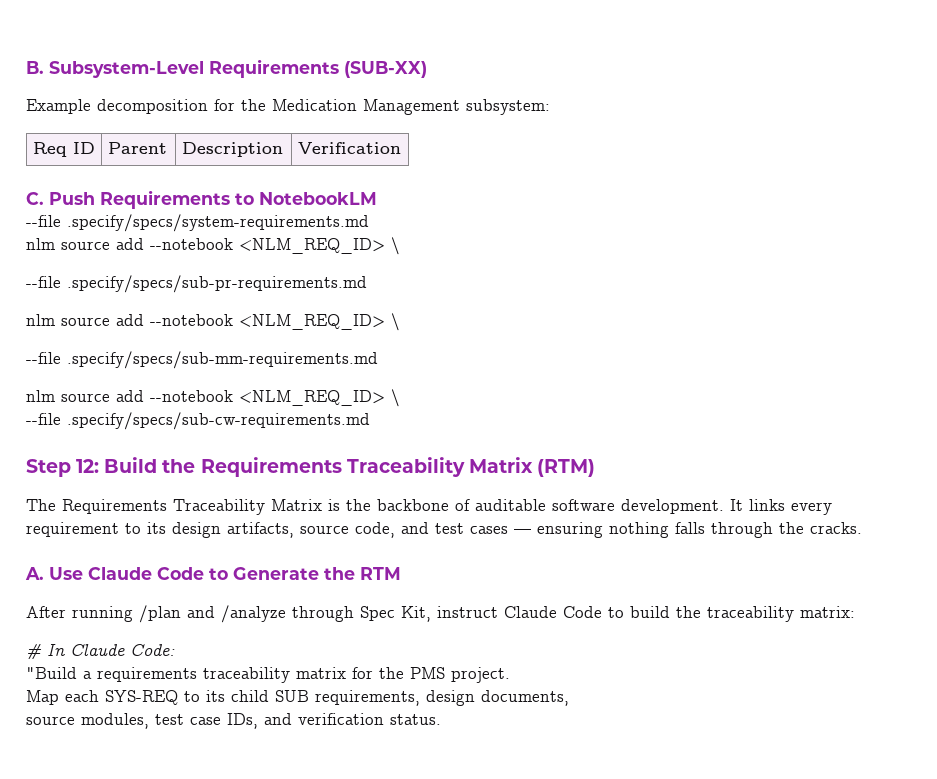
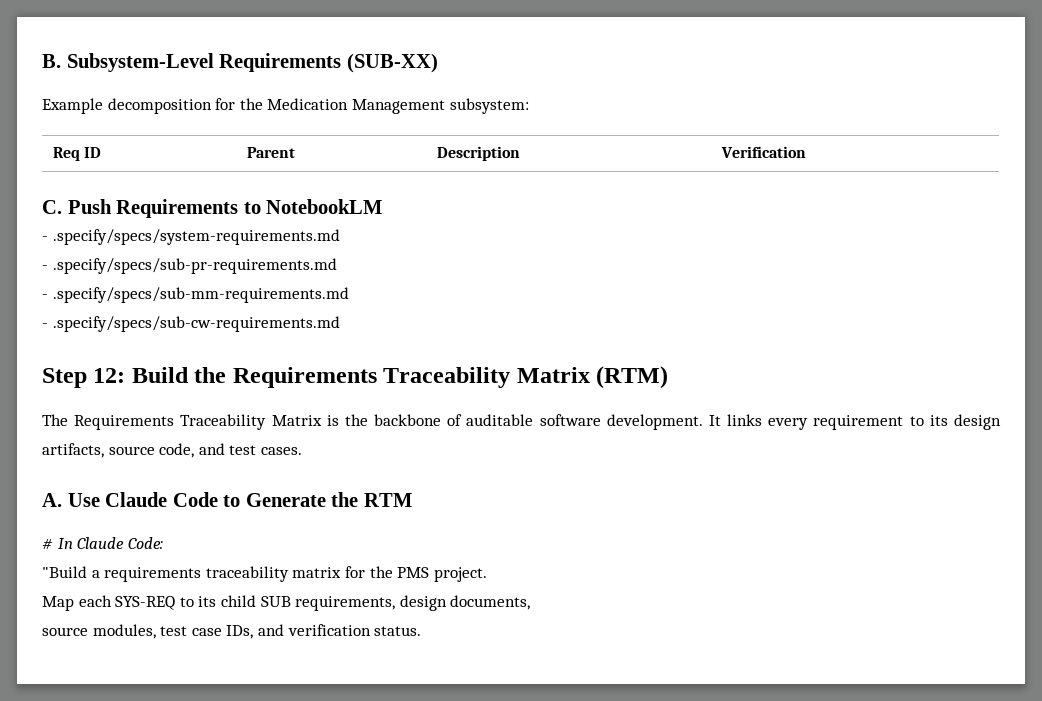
- --file .specify/specs/system-requirements.md
- nlm source add --notebook <NLM_REQ_ID> \
- --file .specify/specs/sub-pr-requirements.md
- nlm source add --notebook <NLM_REQ_ID> \
- --file .specify/specs/sub-mm-requirements.md
- nlm source add --notebook <NLM_REQ_ID> \
- --file .specify/specs/sub-cw-requirements.md
+ - .specify/specs/system-requirements.md
+ - .specify/specs/sub-pr-requirements.md
+ - .specify/specs/sub-mm-requirements.md
+ - .specify/specs/sub-cw-requirements.md
- It links every requirement to its design artifacts, source code, and test cases — ensuring nothing falls through the cracks.
+ It links every requirement to its design artifacts, source code, and test cases.
- After running /plan and /analyze through Spec Kit, instruct Claude Code to build the traceability matrix:

